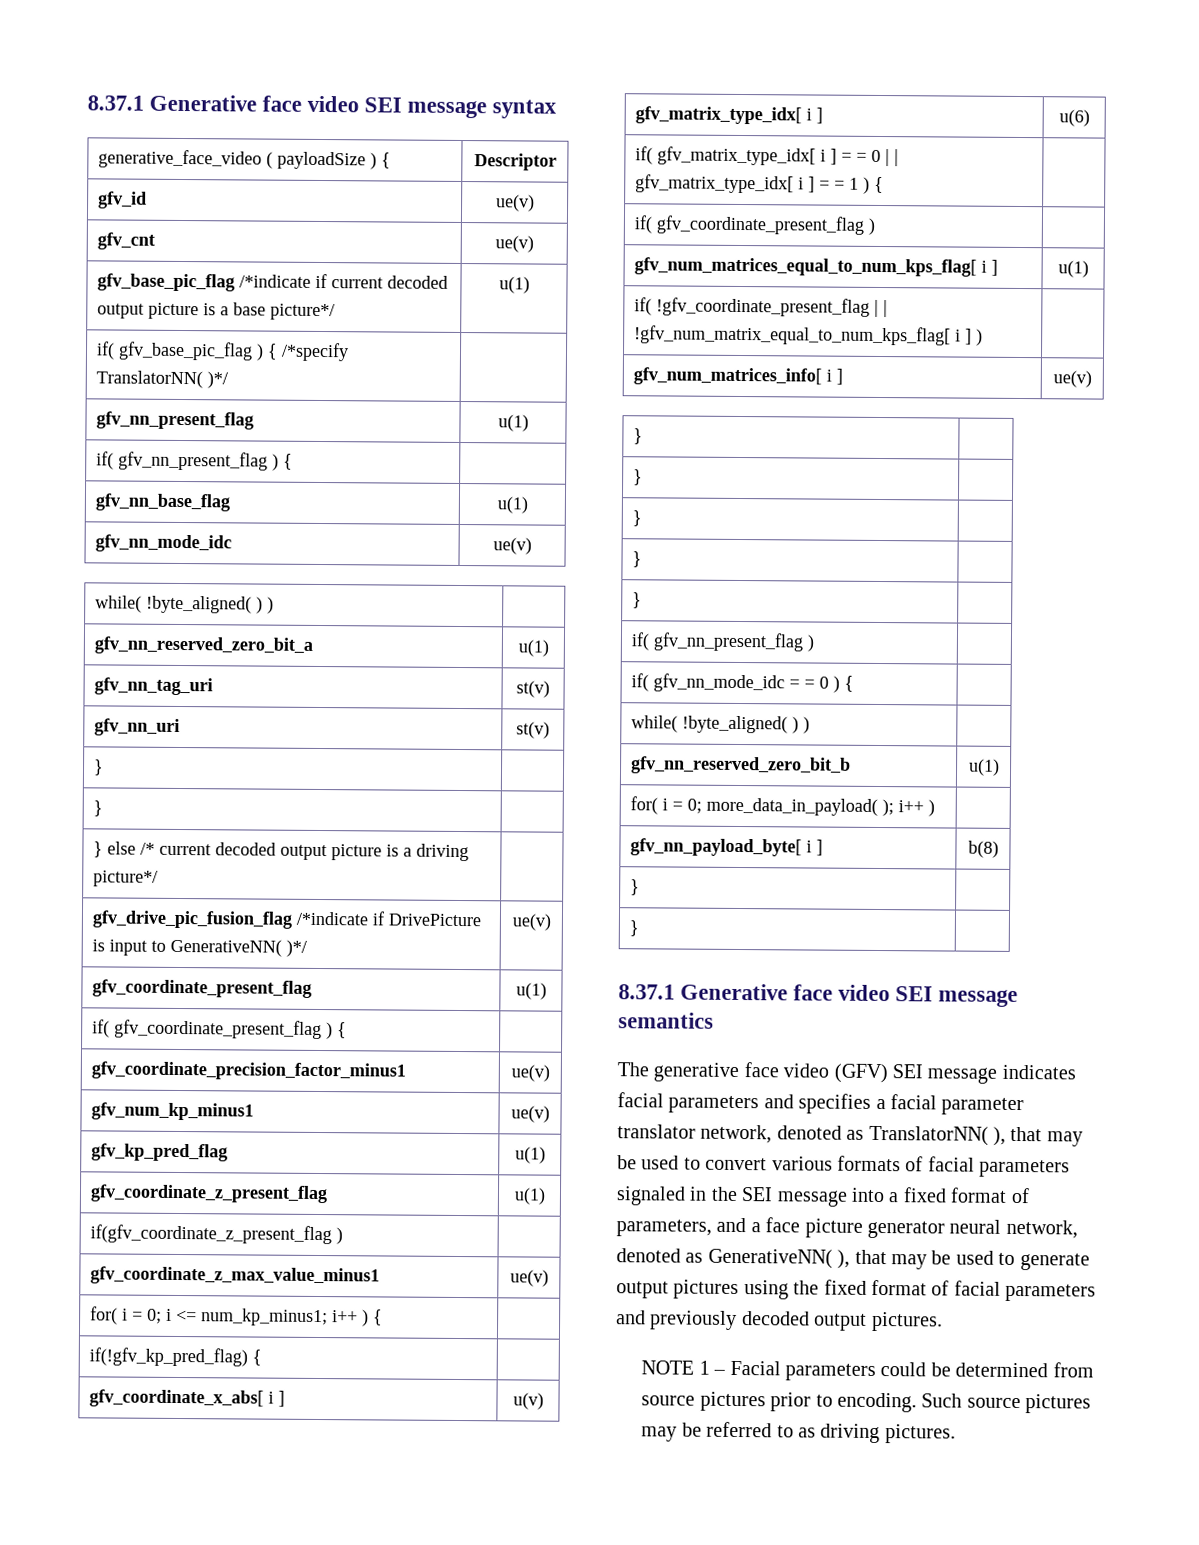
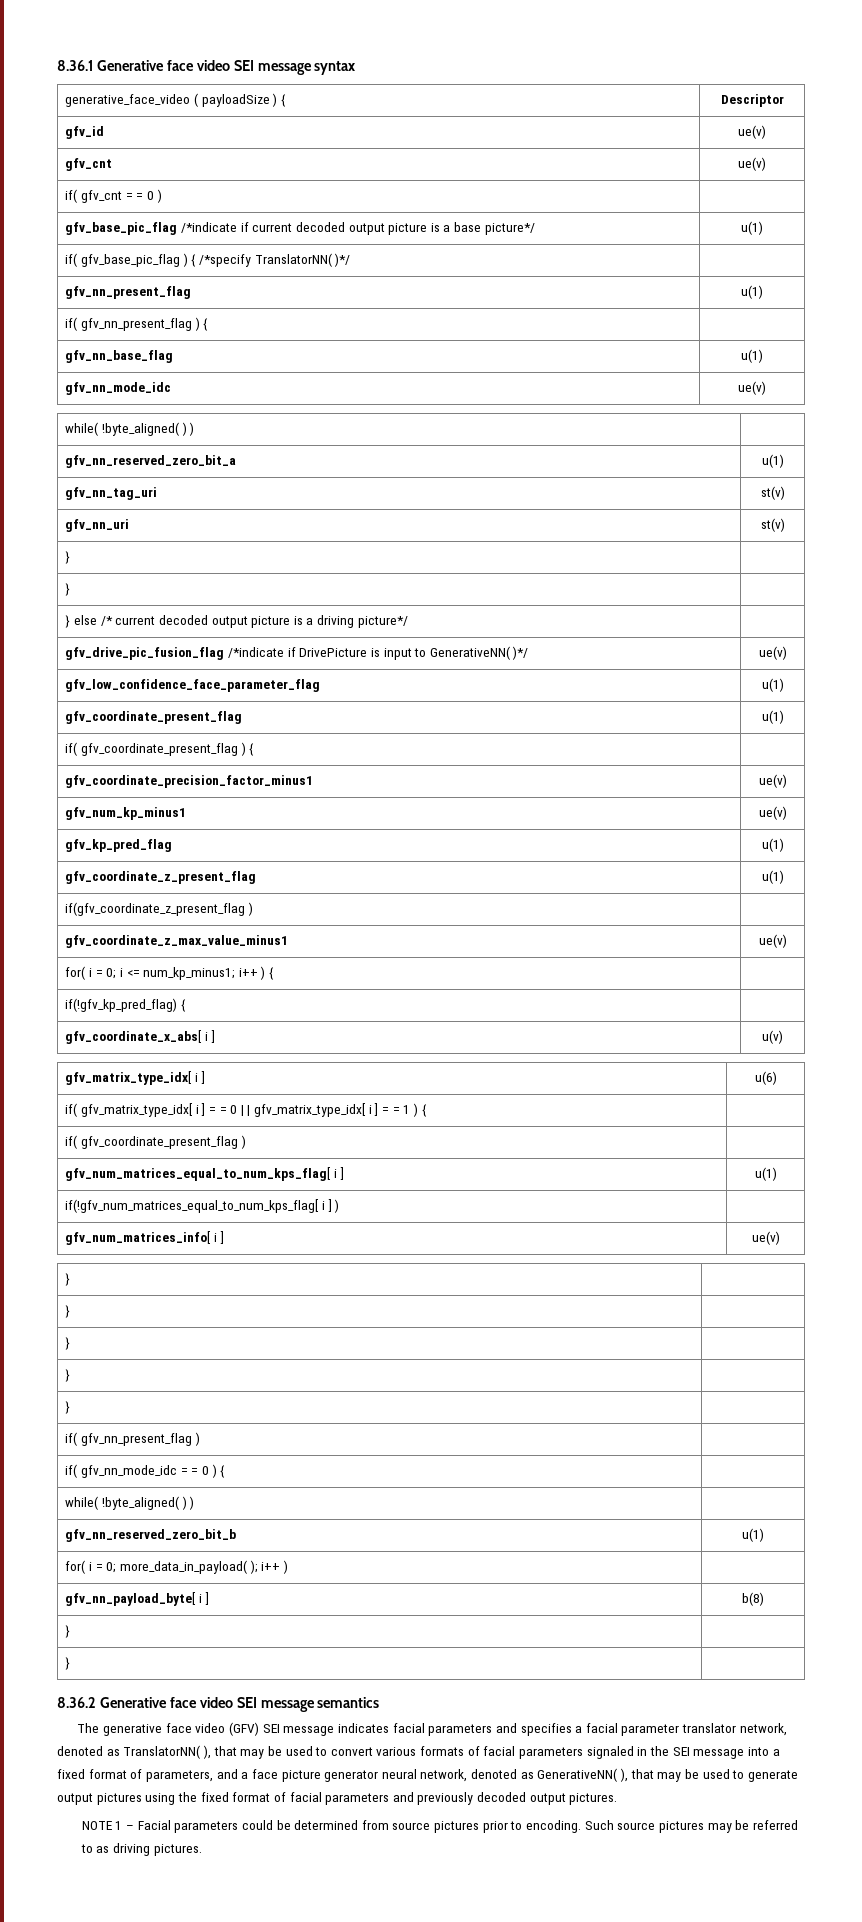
- 8.37.1 Generative face video SEI message syntax
+ 8.36.1 Generative face video SEI message syntax
+ if( gfv_cnt = = 0 ) |
+ gfv_low_confidence_face_parameter_flag | u(1)
- if( !gfv_coordinate_present_flag | | !gfv_num_matrix_equal_to_num_kps_flag[ i ] ) |
+ if(!gfv_num_matrices_equal_to_num_kps_flag[ i ] ) |
- 8.37.1 Generative face video SEI message semantics
+ 8.36.2 Generative face video SEI message semantics

